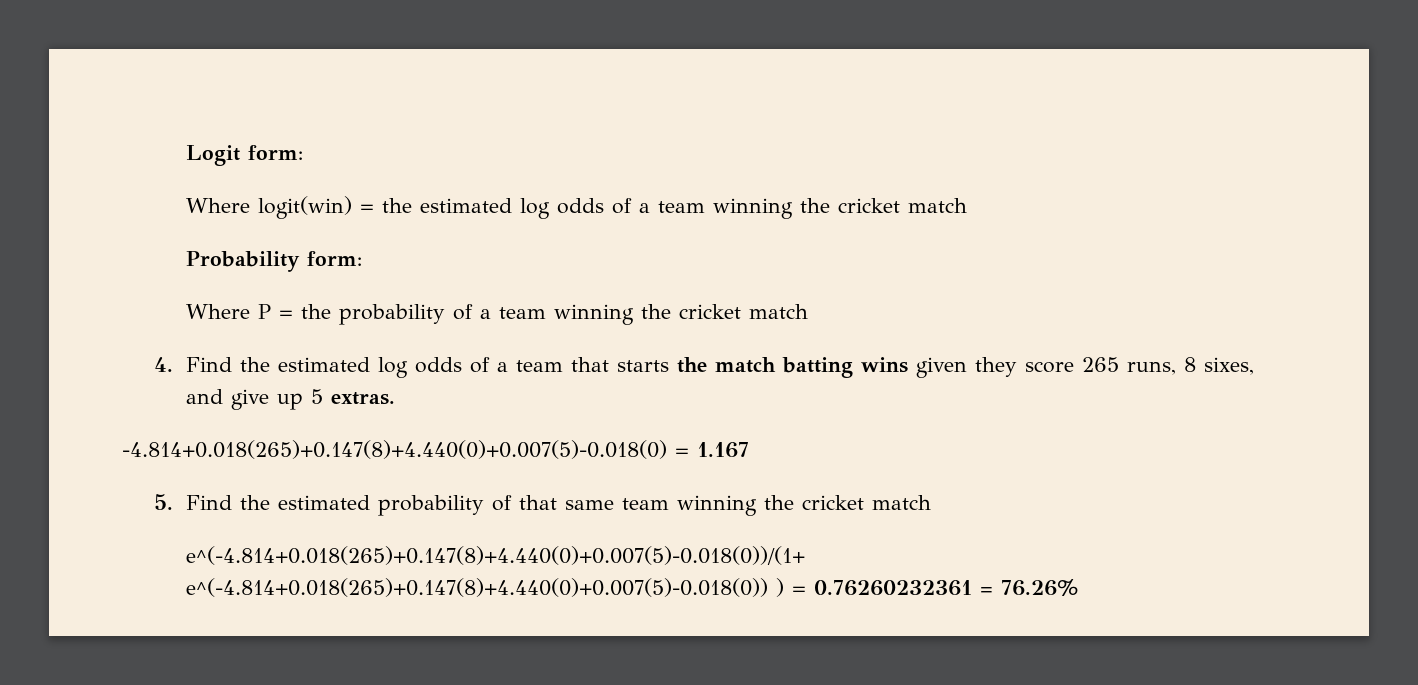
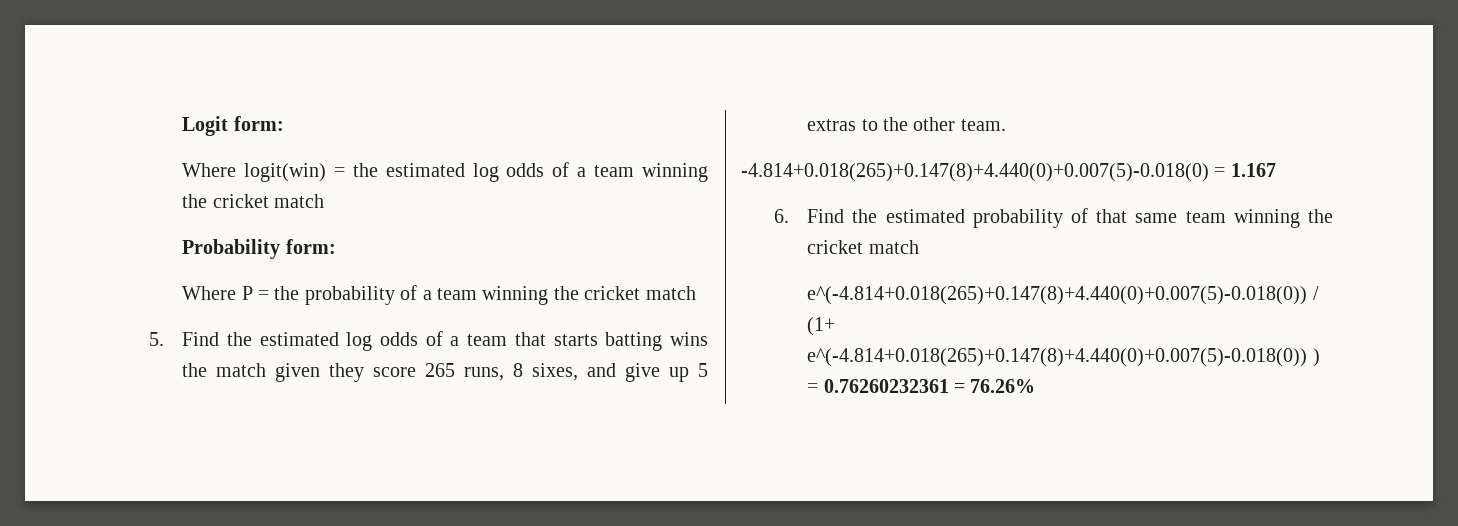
- 4. Find the estimated log odds of a team that starts the match batting wins given they score 265 runs, 8 sixes, and give up 5 extras.
+ 5. Find the estimated log odds of a team that starts batting wins the match given they score 265 runs, 8 sixes, and give up 5 extras to the other team.
- 5. Find the estimated probability of that same team winning the cricket match
+ 6. Find the estimated probability of that same team winning the cricket match
- e^(-4.814+0.018(265)+0.147(8)+4.440(0)+0.007(5)-0.018(0))/(1+ e^(-4.814+0.018(265)+0.147(8)+4.440(0)+0.007(5)-0.018(0)) ) = 0.76260232361 = 76.26%
+ e^(-4.814+0.018(265)+0.147(8)+4.440(0)+0.007(5)-0.018(0)) / (1+ e^(-4.814+0.018(265)+0.147(8)+4.440(0)+0.007(5)-0.018(0)) ) = 0.76260232361 = 76.26%

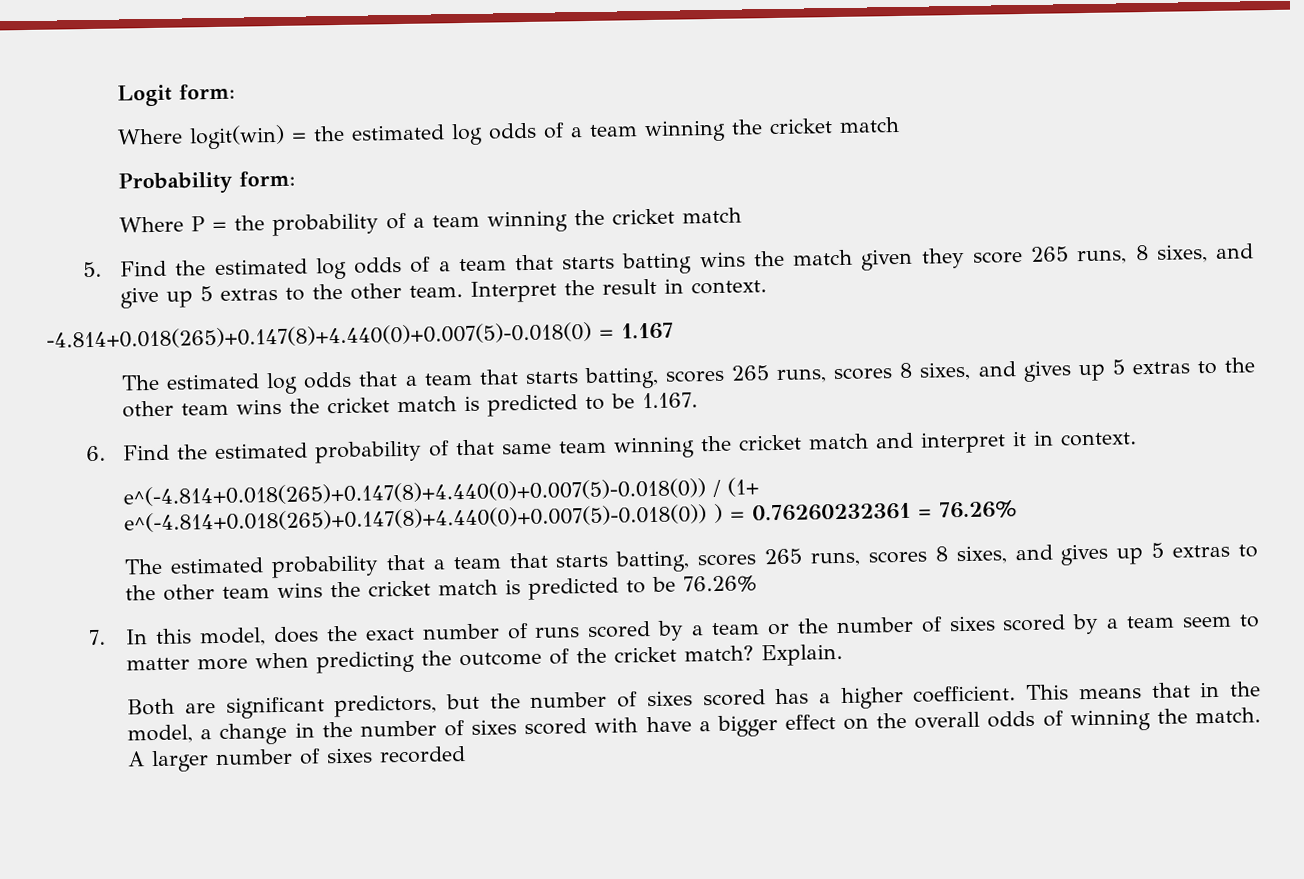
- 5. Find the estimated log odds of a team that starts batting wins the match given they score 265 runs, 8 sixes, and give up 5 extras to the other team.
+ 5. Find the estimated log odds of a team that starts batting wins the match given they score 265 runs, 8 sixes, and give up 5 extras to the other team. Interpret the result in context.
  -4.814+0.018(265)+0.147(8)+4.440(0)+0.007(5)-0.018(0) = 1.167
+ The estimated log odds that a team that starts batting, scores 265 runs, scores 8 sixes, and gives up 5 extras to the other team wins the cricket match is predicted to be 1.167.
- 6. Find the estimated probability of that same team winning the cricket match
+ 6. Find the estimated probability of that same team winning the cricket match and interpret it in context.
+ The estimated probability that a team that starts batting, scores 265 runs, scores 8 sixes, and gives up 5 extras to the other team wins the cricket match is predicted to be 76.26%
+ 7. In this model, does the exact number of runs scored by a team or the number of sixes scored by a team seem to matter more when predicting the outcome of the cricket match? Explain.
+ Both are significant predictors, but the number of sixes scored has a higher coefficient. This means that in the model, a change in the number of sixes scored with have a bigger effect on the overall odds of winning the match. A larger number of sixes recorded

